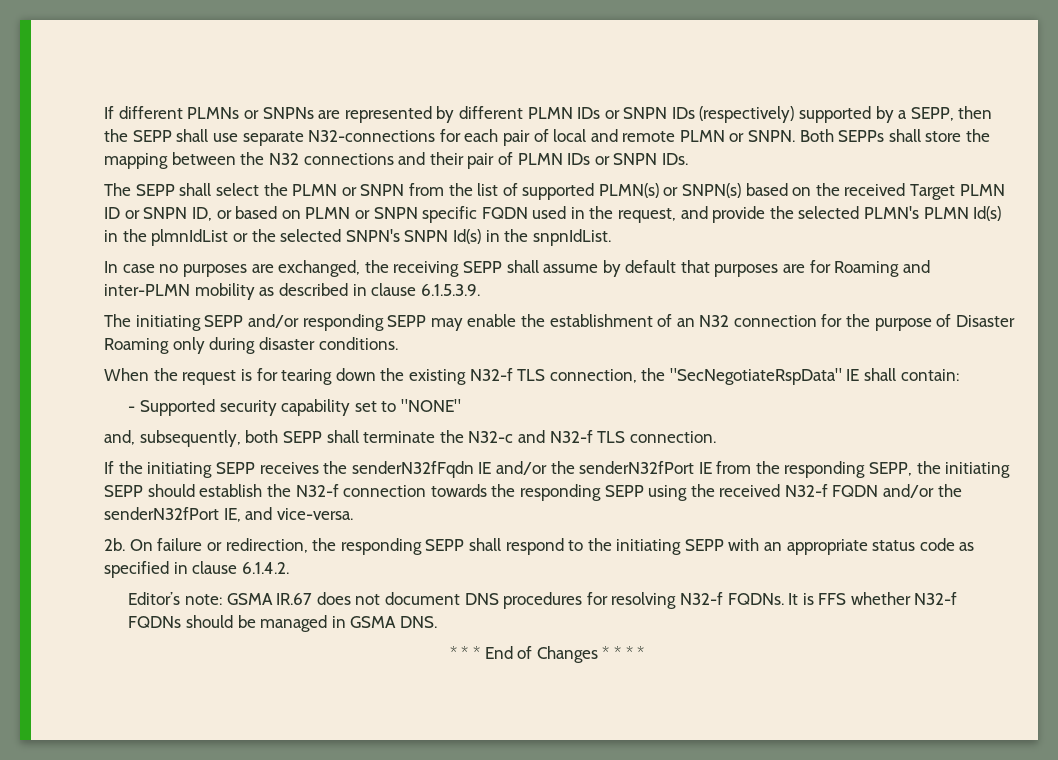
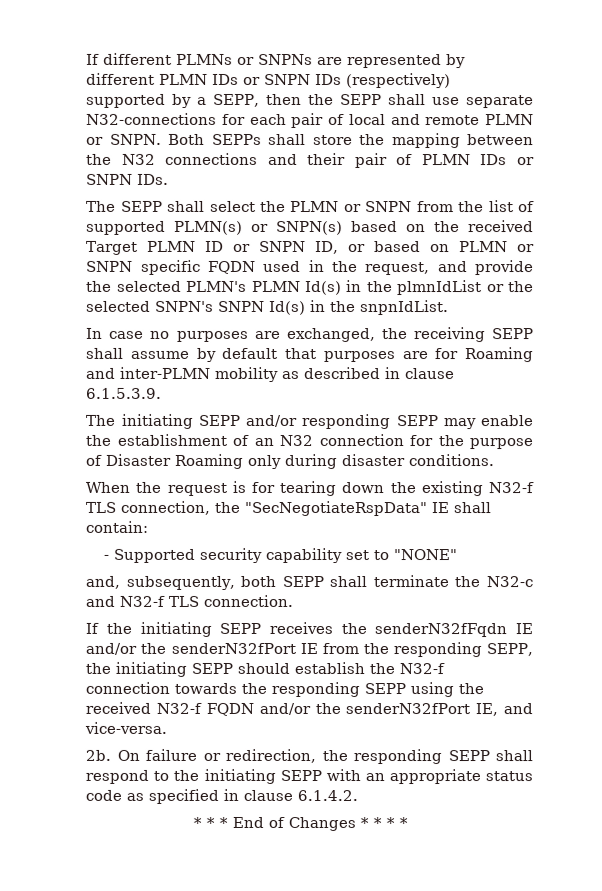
- Editor’s note: GSMA IR.67 does not document DNS procedures for resolving N32-f FQDNs. It is FFS whether N32-f FQDNs should be managed in GSMA DNS.

